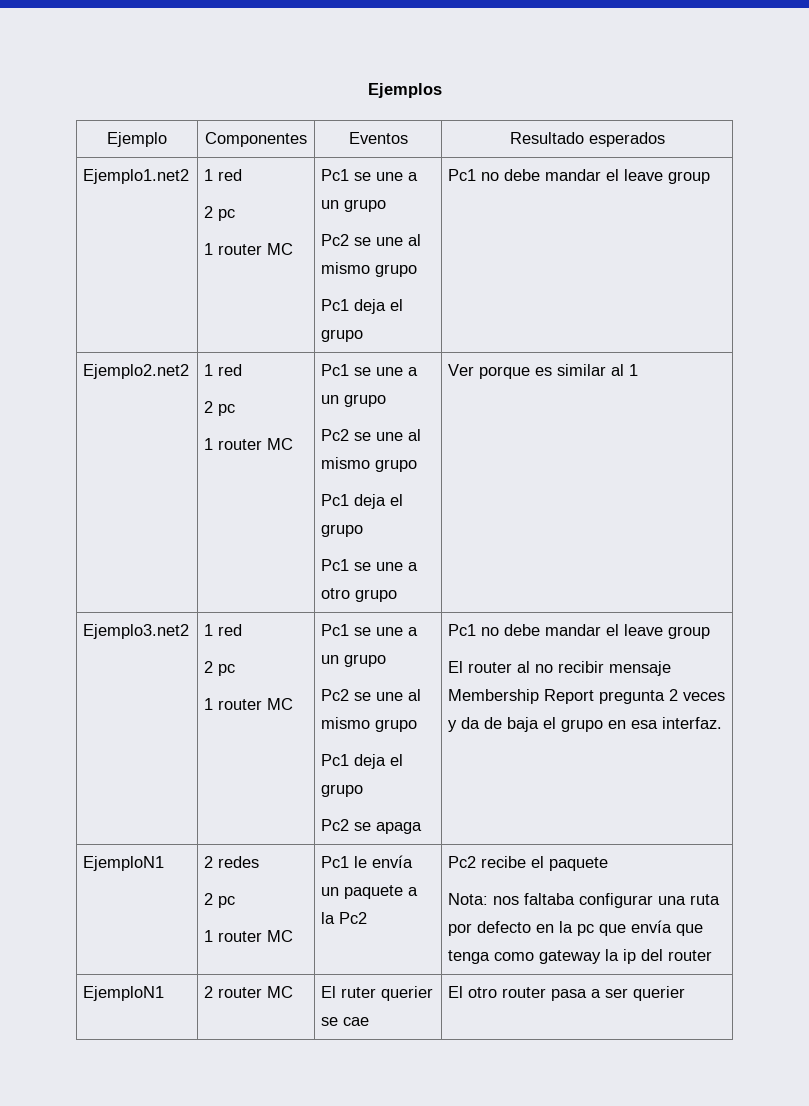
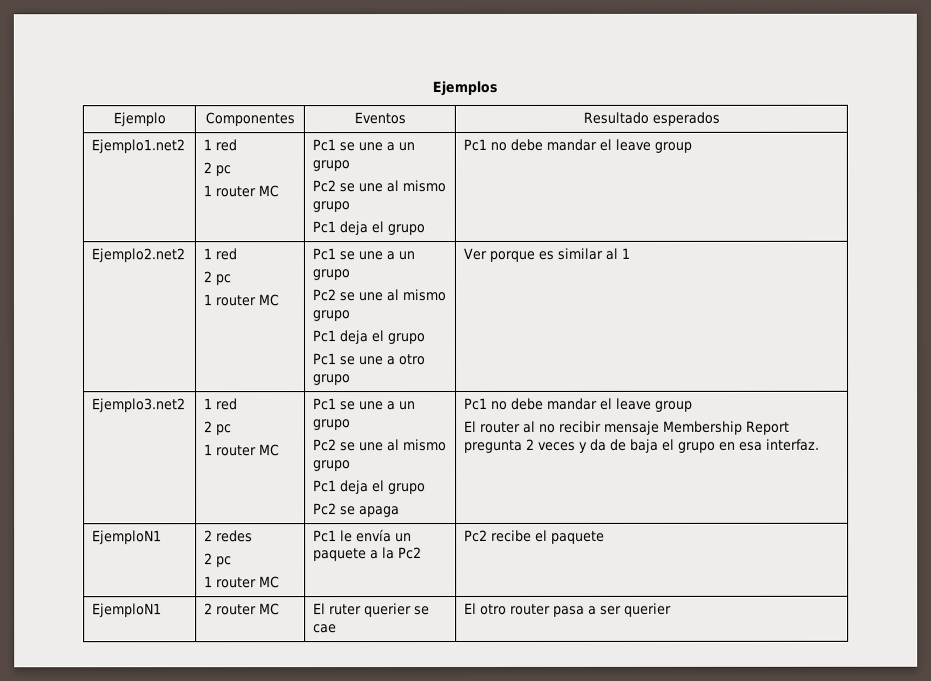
- Nota: nos faltaba configurar una ruta por defecto en la pc que envía que tenga como gateway la ip del router

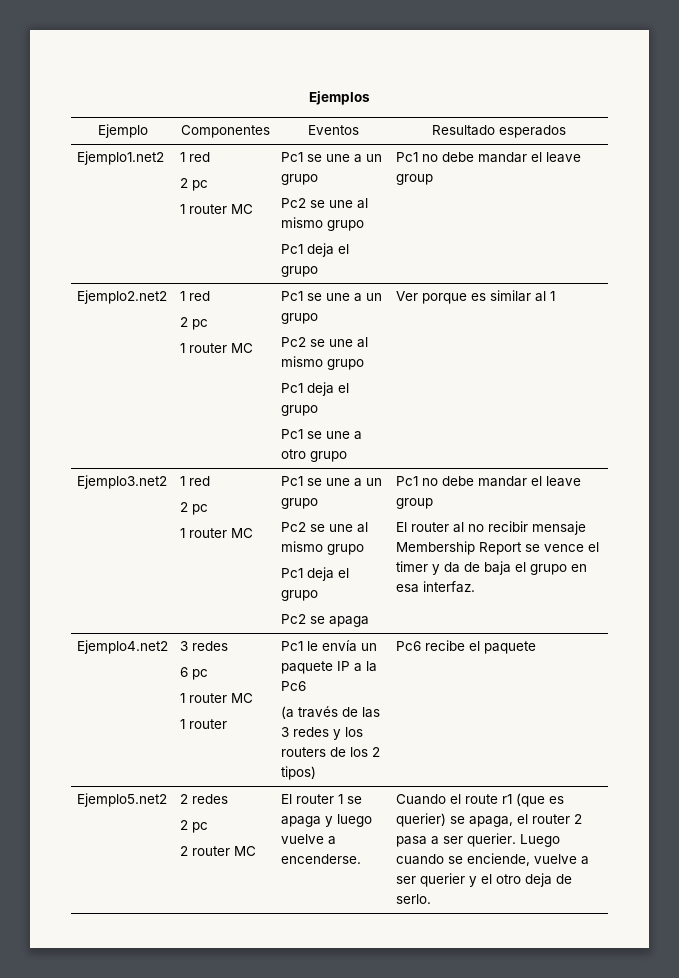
- El router al no recibir mensaje Membership Report pregunta 2 veces y da de baja el grupo en esa interfaz.
+ El router al no recibir mensaje Membership Report se vence el timer y da de baja el grupo en esa interfaz.
- EjemploN1 | 2 redes
+ Ejemplo4.net2 | 3 redes
+ 6 pc
+ 1 router MC
+ 1 router | Pc1 le envía un paquete IP a la Pc6
+ (a través de las 3 redes y los routers de los 2 tipos) | Pc6 recibe el paquete
+ Ejemplo5.net2 | 2 redes
  2 pc
- 1 router MC | Pc1 le envía un paquete a la Pc2 | Pc2 recibe el paquete
- EjemploN1 | 2 router MC | El ruter querier se cae | El otro router pasa a ser querier
+ 2 router MC | El router 1 se apaga y luego vuelve a encenderse. | Cuando el route r1 (que es querier) se apaga, el router 2 pasa a ser querier. Luego cuando se enciende, vuelve a ser querier y el otro deja de serlo.

